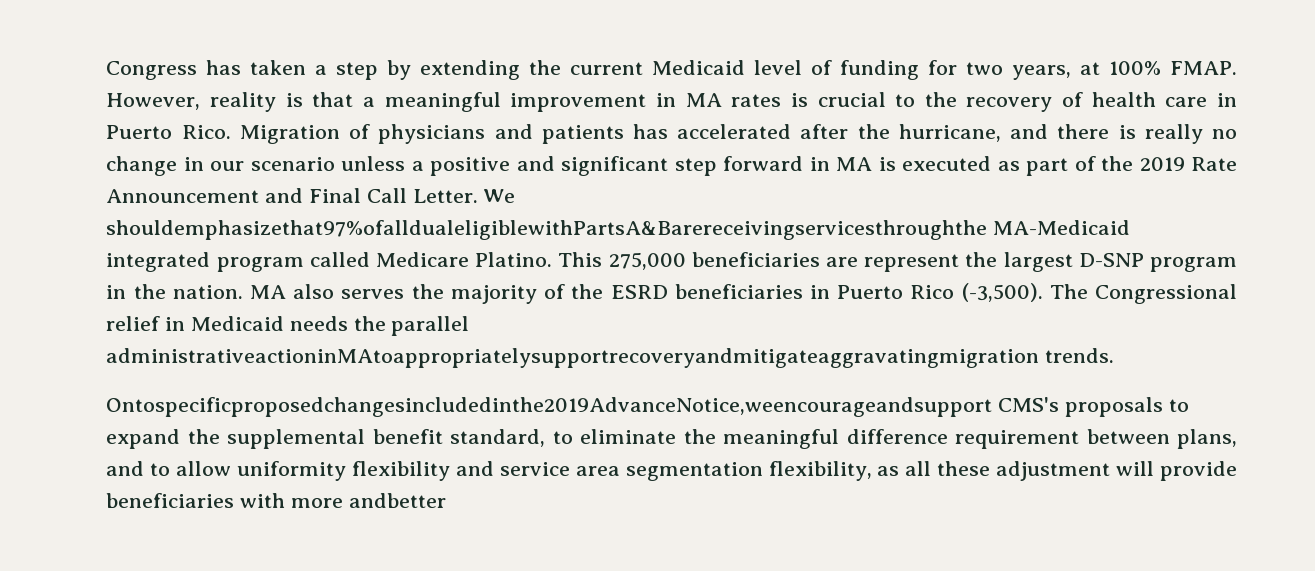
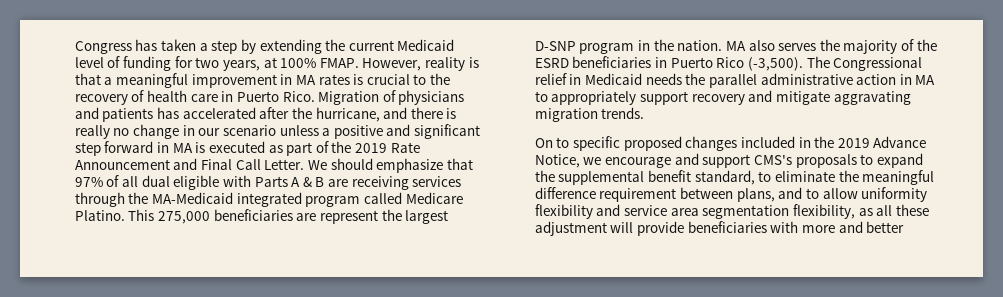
- We shouldemphasizethat97%ofalldualeligiblewithPartsA&Barereceivingservicesthroughthe MA-Medicaid integrated program called Medicare Platino.
+ We should emphasize that 97% of all dual eligible with Parts A & B are receiving services through the MA-Medicaid integrated program called Medicare Platino.
- The Congressional relief in Medicaid needs the parallel administrativeactioninMAtoappropriatelysupportrecoveryandmitigateaggravatingmigration trends.
- Ontospecificproposedchangesincludedinthe2019AdvanceNotice,weencourageandsupport CMS's proposals to expand the supplemental benefit standard, to eliminate the meaningful difference requirement between plans, and to allow uniformity flexibility and service area segmentation flexibility, as all these adjustment will provide beneficiaries with more andbetter
+ The Congressional relief in Medicaid needs the parallel administrative action in MA to appropriately support recovery and mitigate aggravating migration trends.
+ On to specific proposed changes included in the 2019 Advance Notice, we encourage and support CMS's proposals to expand the supplemental benefit standard, to eliminate the meaningful difference requirement between plans, and to allow uniformity flexibility and service area segmentation flexibility, as all these adjustment will provide beneficiaries with more and better

